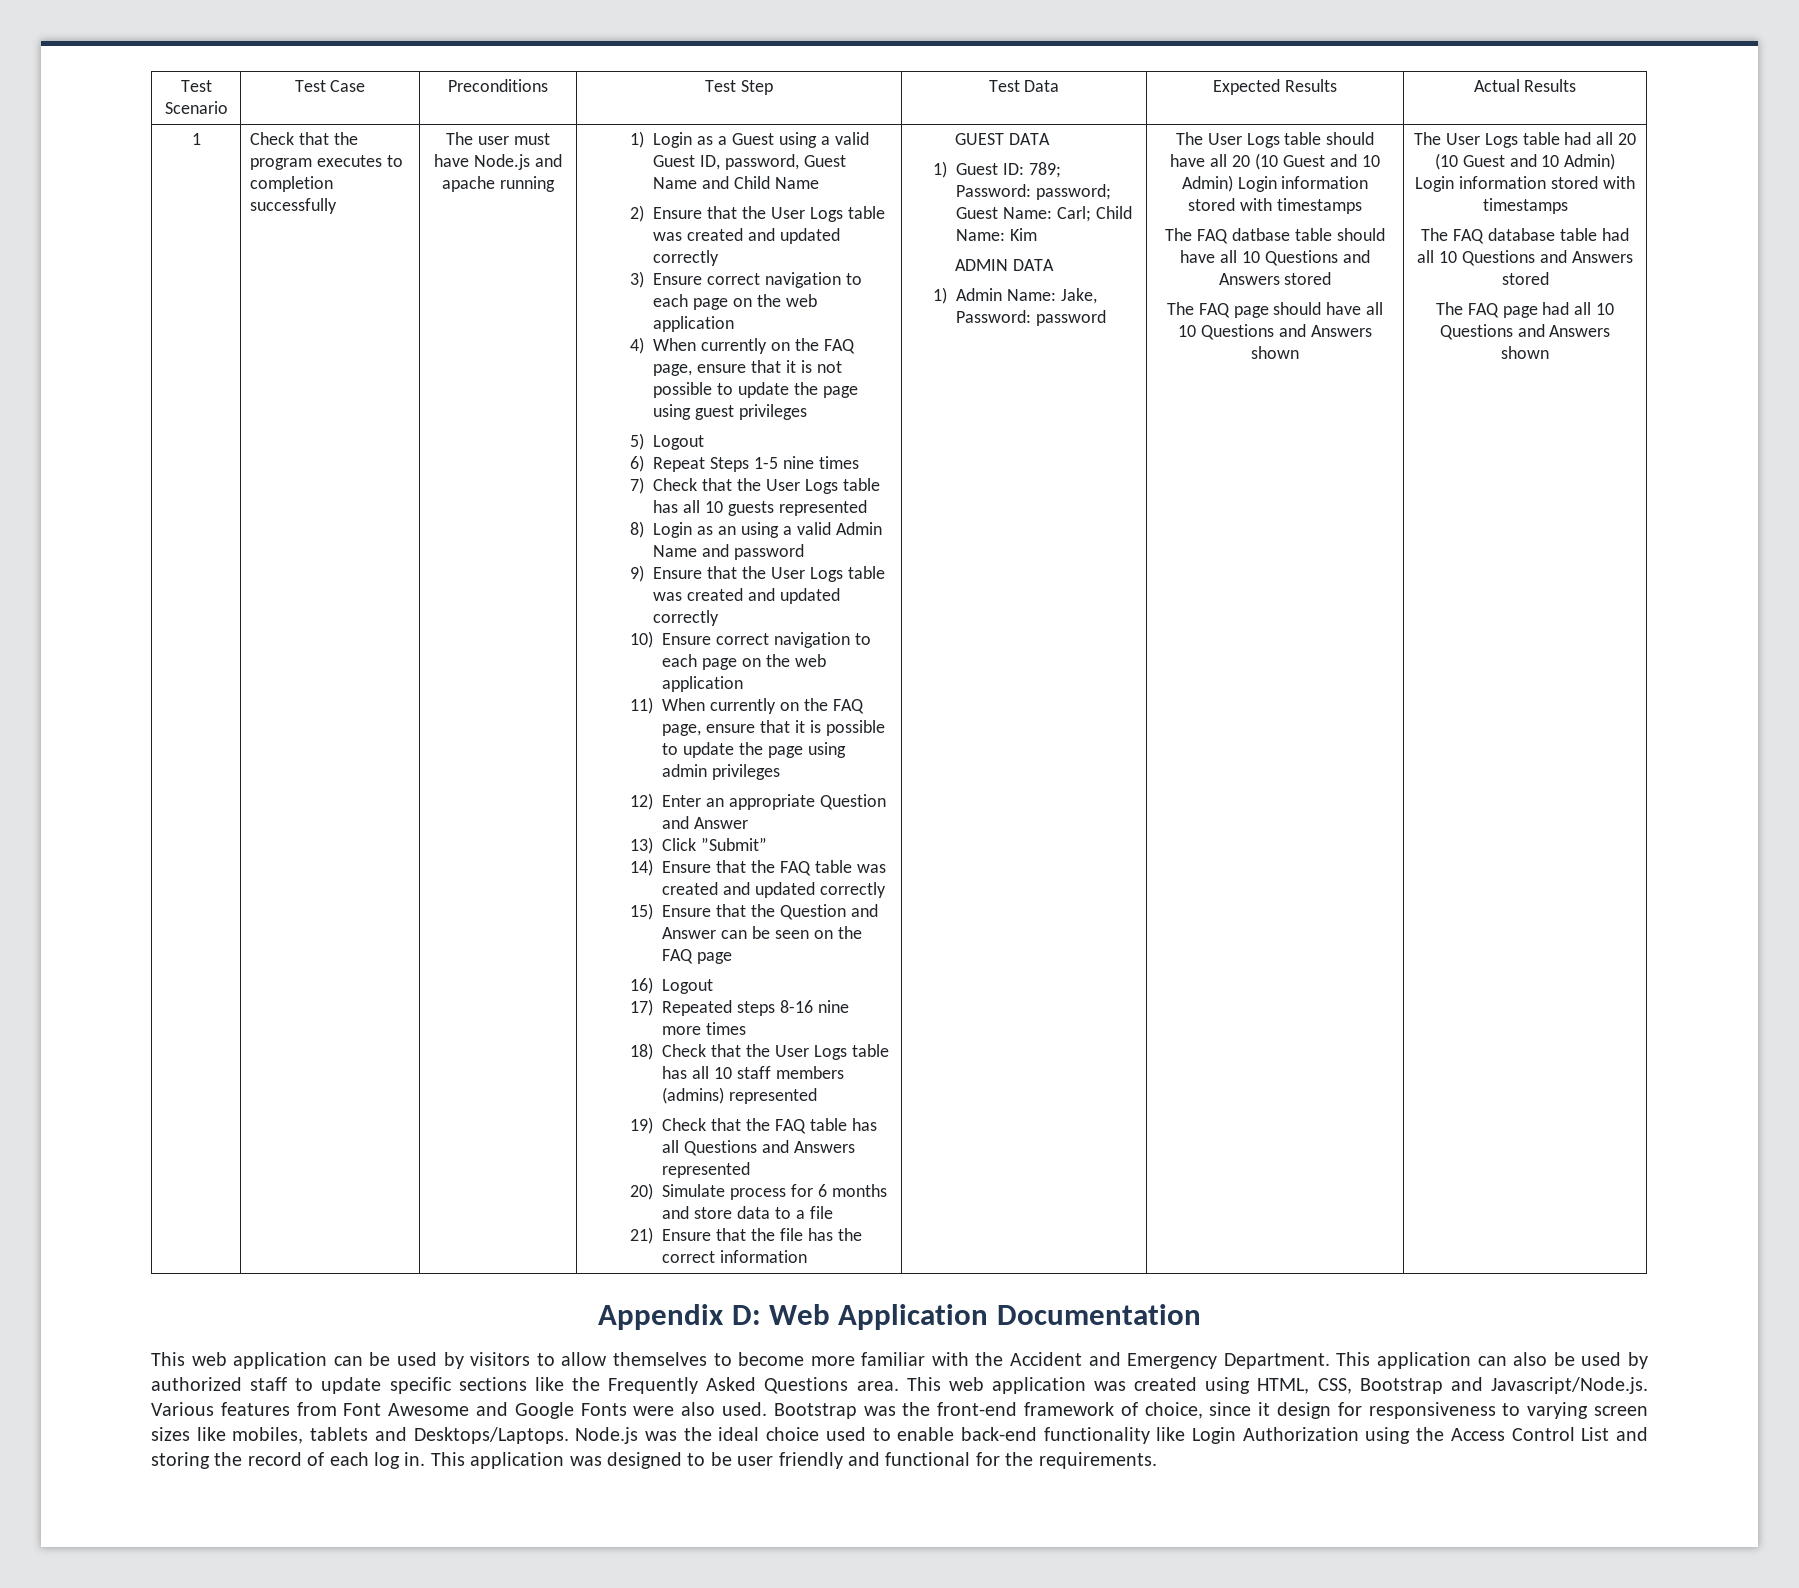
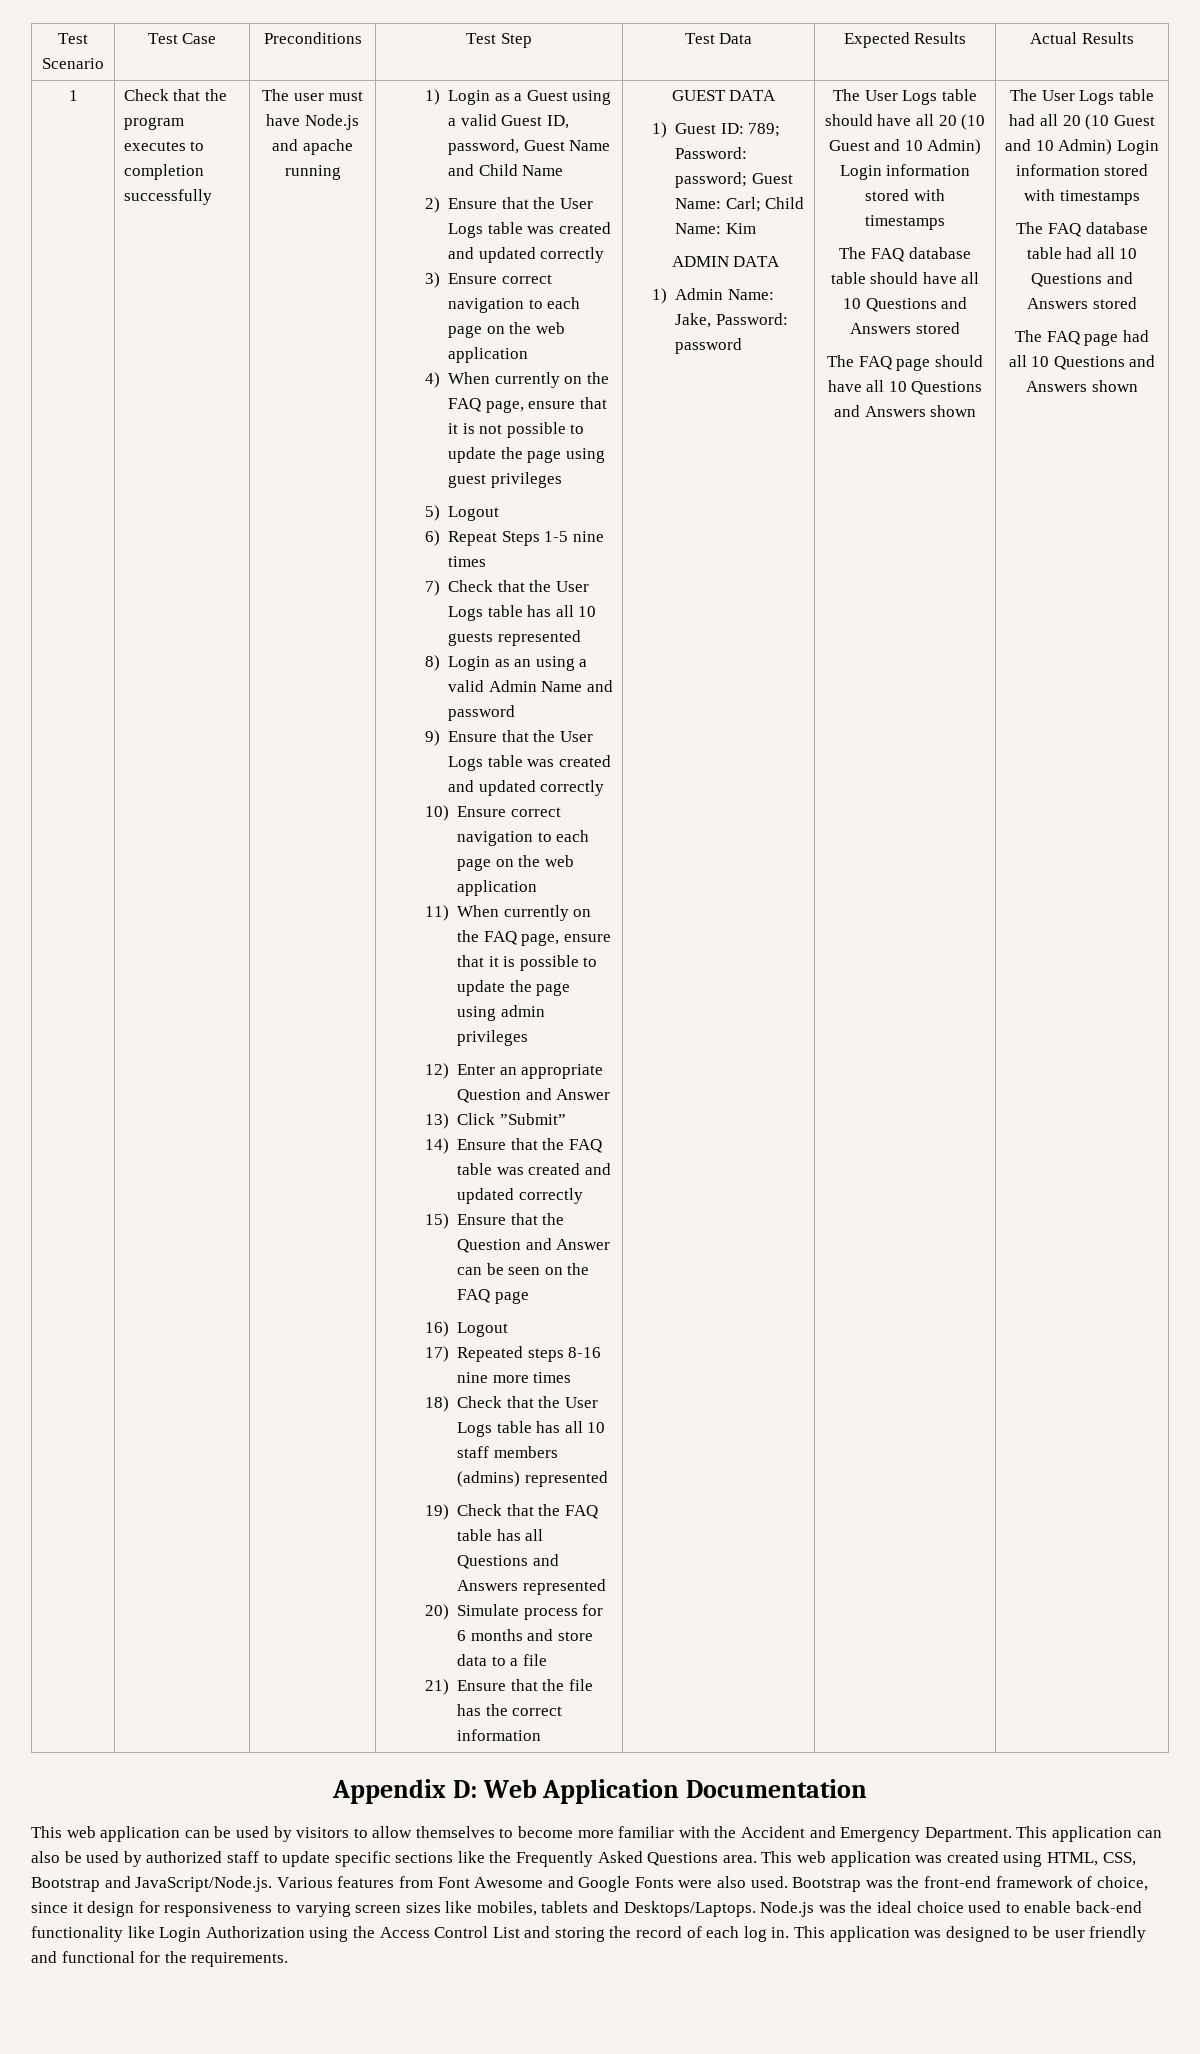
- The FAQ datbase table should have all 10 Questions and Answers stored
+ The FAQ database table should have all 10 Questions and Answers stored
- This web application was created using HTML, CSS, Bootstrap and Javascript/Node.js. Various features from Font Awesome and Google Fonts were also used.
+ This web application was created using HTML, CSS, Bootstrap and JavaScript/Node.js. Various features from Font Awesome and Google Fonts were also used.

